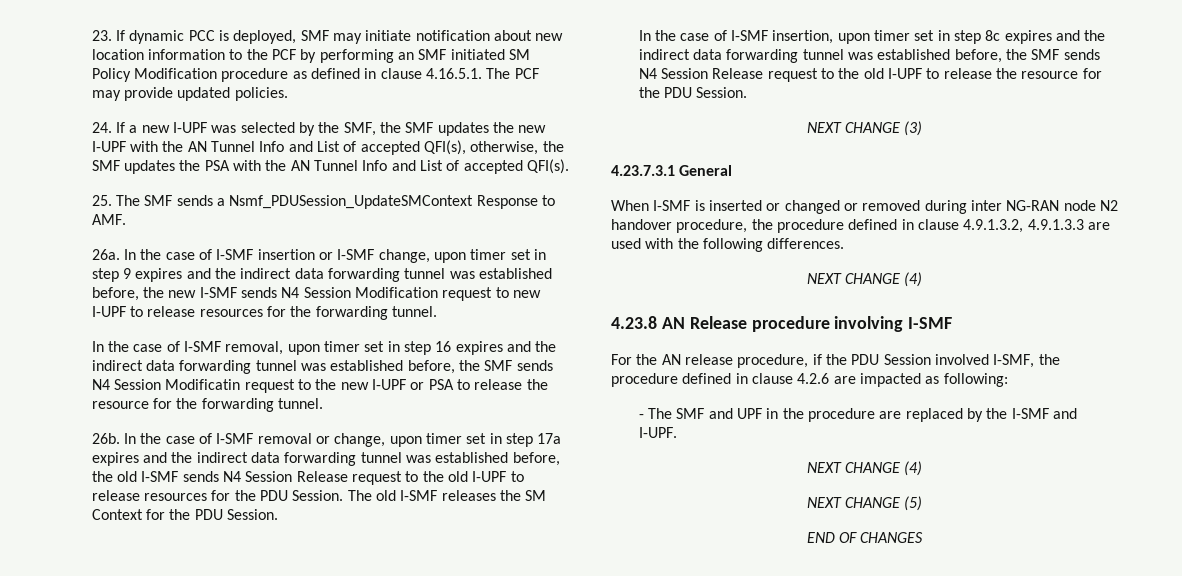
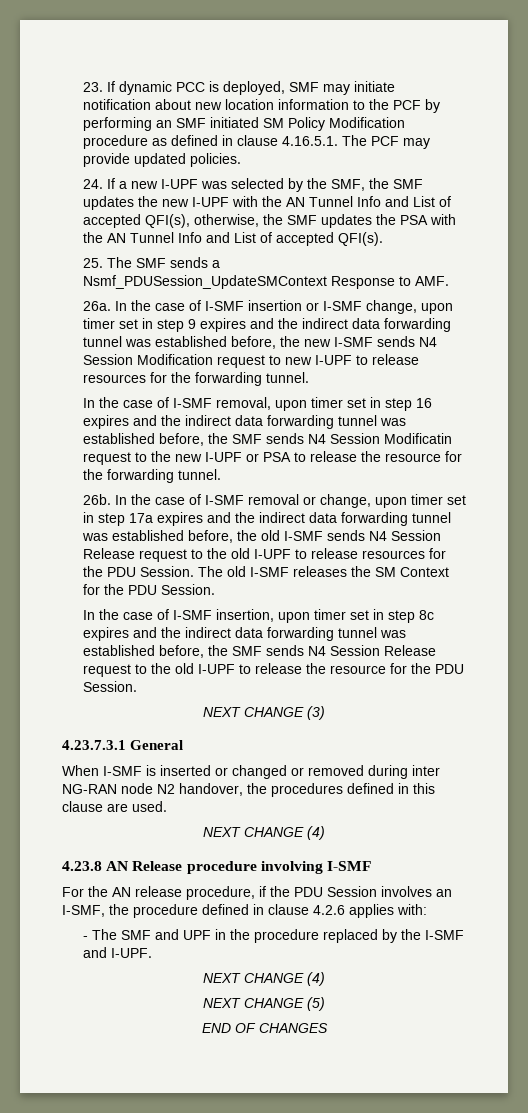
- When I-SMF is inserted or changed or removed during inter NG-RAN node N2 handover procedure, the procedure defined in clause 4.9.1.3.2, 4.9.1.3.3 are used with the following differences.
+ When I-SMF is inserted or changed or removed during inter NG-RAN node N2 handover, the procedures defined in this clause are used.
- For the AN release procedure, if the PDU Session involved I-SMF, the procedure defined in clause 4.2.6 are impacted as following:
+ For the AN release procedure, if the PDU Session involves an I-SMF, the procedure defined in clause 4.2.6 applies with:
- - The SMF and UPF in the procedure are replaced by the I-SMF and I-UPF.
+ - The SMF and UPF in the procedure replaced by the I-SMF and I-UPF.

